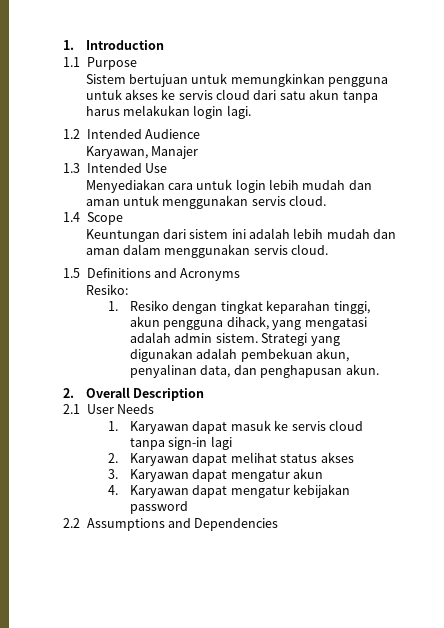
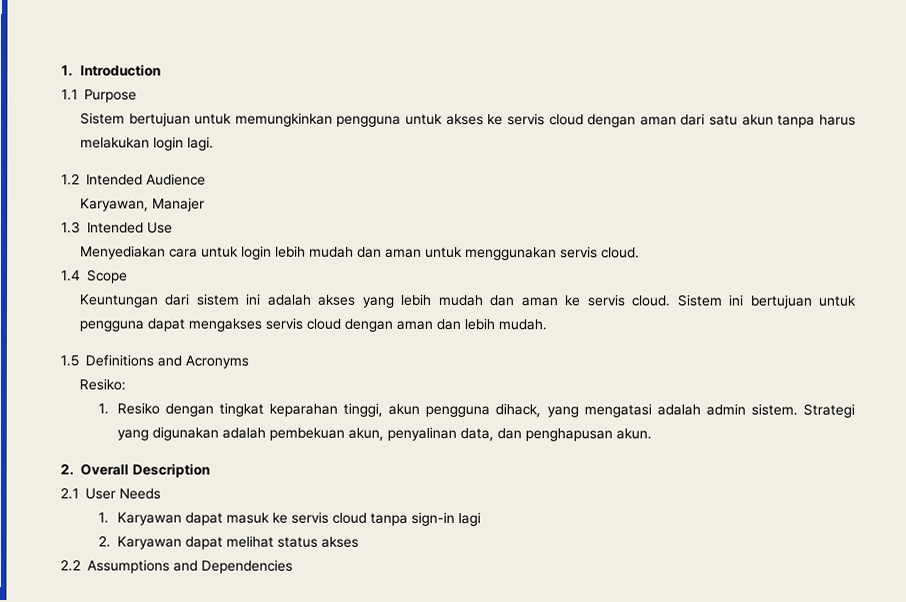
- Sistem bertujuan untuk memungkinkan pengguna untuk akses ke servis cloud dari satu akun tanpa harus melakukan login lagi.
+ Sistem bertujuan untuk memungkinkan pengguna untuk akses ke servis cloud dengan aman dari satu akun tanpa harus melakukan login lagi.
- Keuntungan dari sistem ini adalah lebih mudah dan aman dalam menggunakan servis cloud.
+ Keuntungan dari sistem ini adalah akses yang lebih mudah dan aman ke servis cloud. Sistem ini bertujuan untuk pengguna dapat mengakses servis cloud dengan aman dan lebih mudah.
- 3. Karyawan dapat mengatur akun
- 4. Karyawan dapat mengatur kebijakan password

